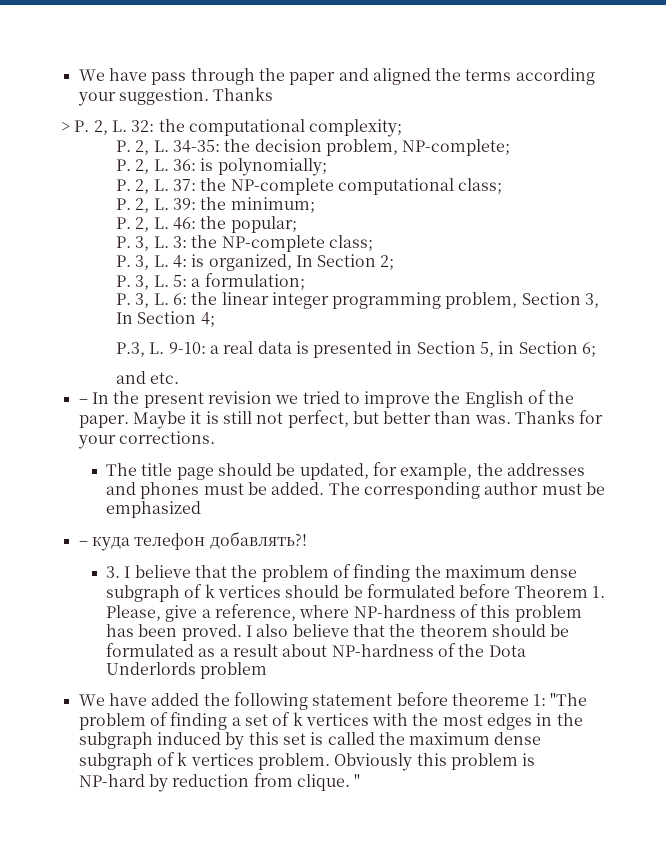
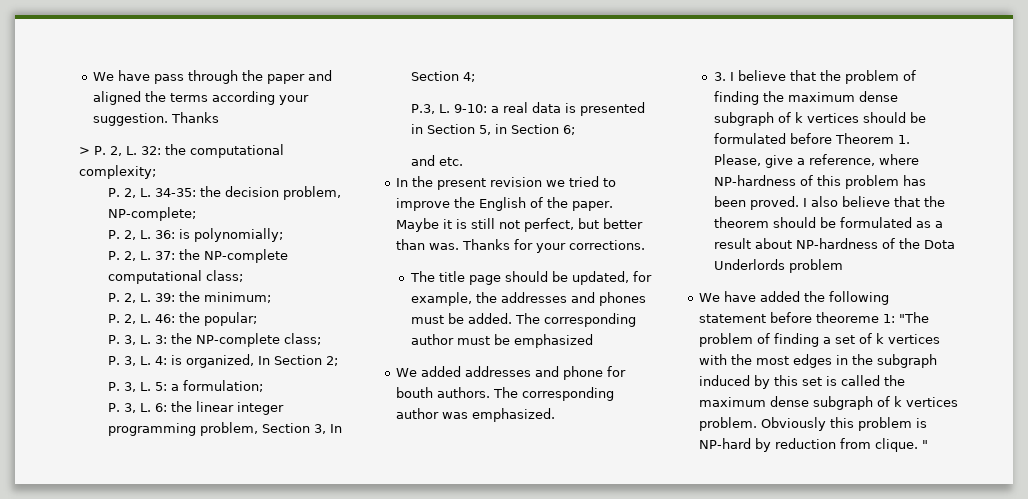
- – In the present revision we tried to improve the English of the paper.
+ In the present revision we tried to improve the English of the paper.
- – куда телефон добавлять?!
+ We added addresses and phone for bouth authors. The corresponding author was emphasized.

